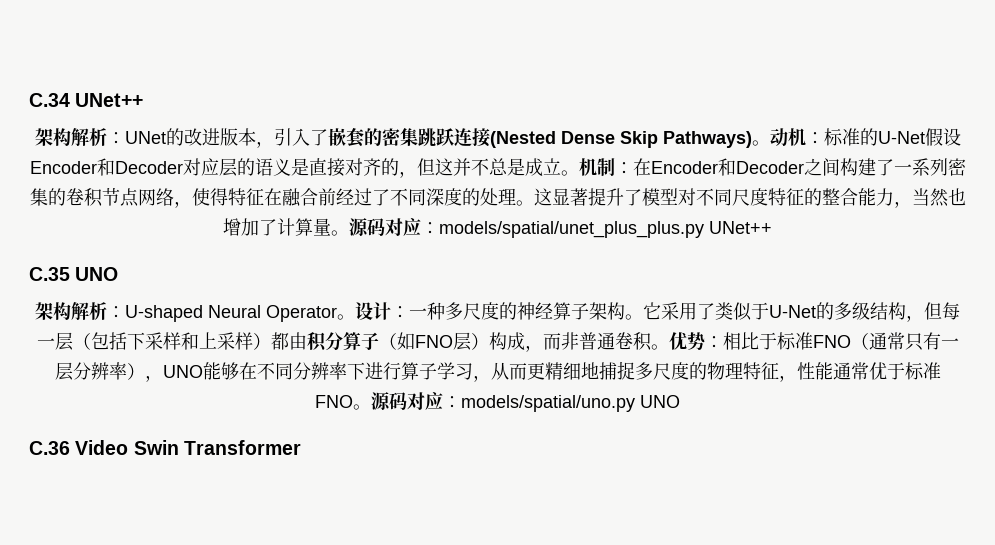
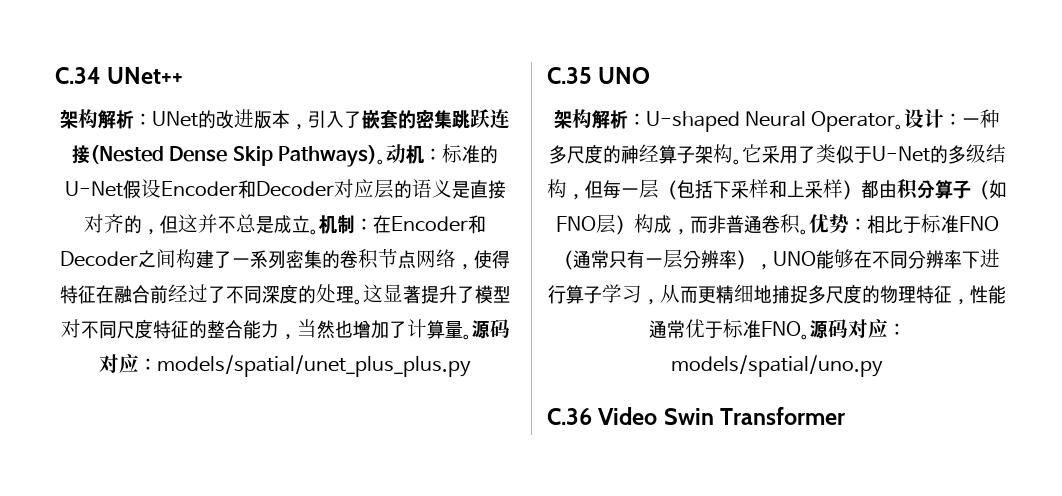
- 源码对应：models/spatial/unet_plus_plus.py UNet++
+ 源码对应：models/spatial/unet_plus_plus.py
- 源码对应：models/spatial/uno.py UNO
+ 源码对应：models/spatial/uno.py

